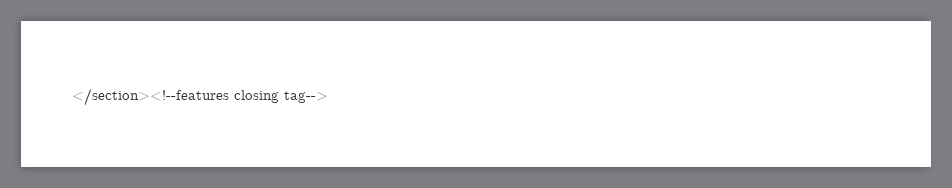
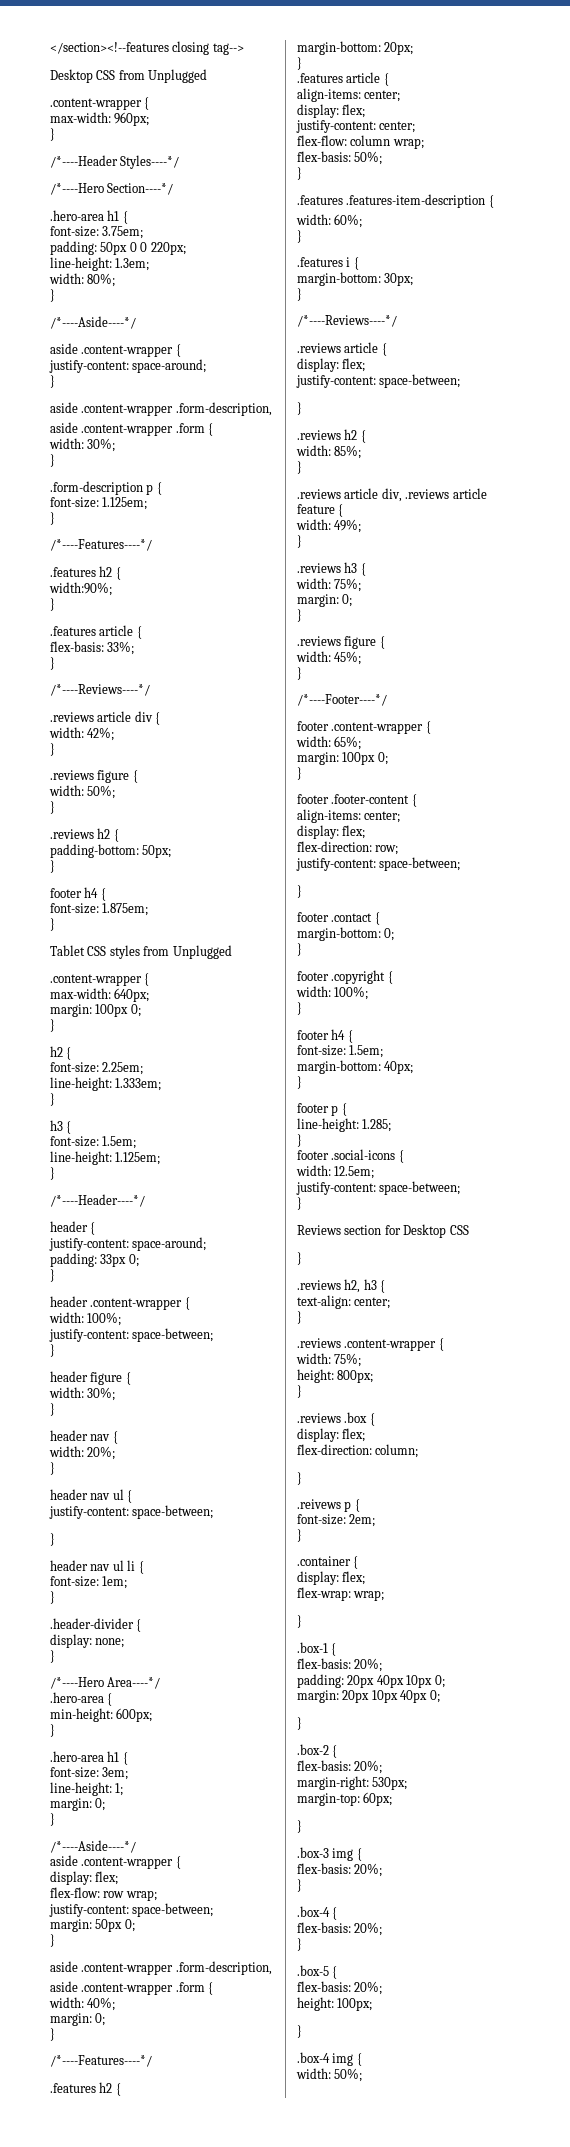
+ Desktop CSS from Unplugged
+ .content-wrapper {
+ max-width: 960px;
+ }
+ /*----Header Styles----*/
+ /*----Hero Section----*/
+ .hero-area h1 {
+ font-size: 3.75em;
+ padding: 50px 0 0 220px;
+ line-height: 1.3em;
+ width: 80%;
+ }
+ /*----Aside----*/
+ aside .content-wrapper {
+ justify-content: space-around;
+ }
+ aside .content-wrapper .form-description,
+ aside .content-wrapper .form {
+ width: 30%;
+ }
+ .form-description p {
+ font-size: 1.125em;
+ }
+ /*----Features----*/
+ .features h2 {
+ width:90%;
+ }
+ .features article {
+ flex-basis: 33%;
+ }
+ /*----Reviews----*/
+ .reviews article div {
+ width: 42%;
+ }
+ .reviews figure {
+ width: 50%;
+ }
+ .reviews h2 {
+ padding-bottom: 50px;
+ }
+ footer h4 {
+ font-size: 1.875em;
+ }
+ Tablet CSS styles from Unplugged
+ .content-wrapper {
+ max-width: 640px;
+ margin: 100px 0;
+ }
+ h2 {
+ font-size: 2.25em;
+ line-height: 1.333em;
+ }
+ h3 {
+ font-size: 1.5em;
+ line-height: 1.125em;
+ }
+ /*----Header----*/
+ header {
+ justify-content: space-around;
+ padding: 33px 0;
+ }
+ header .content-wrapper {
+ width: 100%;
+ justify-content: space-between;
+ }
+ header figure {
+ width: 30%;
+ }
+ header nav {
+ width: 20%;
+ }
+ header nav ul {
+ justify-content: space-between;
+ }
+ header nav ul li {
+ font-size: 1em;
+ }
+ .header-divider {
+ display: none;
+ }
+ /*----Hero Area----*/
+ .hero-area {
+ min-height: 600px;
+ }
+ .hero-area h1 {
+ font-size: 3em;
+ line-height: 1;
+ margin: 0;
+ }
+ /*----Aside----*/
+ aside .content-wrapper {
+ display: flex;
+ flex-flow: row wrap;
+ justify-content: space-between;
+ margin: 50px 0;
+ }
+ aside .content-wrapper .form-description,
+ aside .content-wrapper .form {
+ width: 40%;
+ margin: 0;
+ }
+ /*----Features----*/
+ .features h2 {
+ margin-bottom: 20px;
+ }
+ .features article {
+ align-items: center;
+ display: flex;
+ justify-content: center;
+ flex-flow: column wrap;
+ flex-basis: 50%;
+ }
+ .features .features-item-description {
+ width: 60%;
+ }
+ .features i {
+ margin-bottom: 30px;
+ }
+ /*----Reviews----*/
+ .reviews article {
+ display: flex;
+ justify-content: space-between;
+ }
+ .reviews h2 {
+ width: 85%;
+ }
+ .reviews article div, .reviews article feature {
+ width: 49%;
+ }
+ .reviews h3 {
+ width: 75%;
+ margin: 0;
+ }
+ .reviews figure {
+ width: 45%;
+ }
+ /*----Footer----*/
+ footer .content-wrapper {
+ width: 65%;
+ margin: 100px 0;
+ }
+ footer .footer-content {
+ align-items: center;
+ display: flex;
+ flex-direction: row;
+ justify-content: space-between;
+ }
+ footer .contact {
+ margin-bottom: 0;
+ }
+ footer .copyright {
+ width: 100%;
+ }
+ footer h4 {
+ font-size: 1.5em;
+ margin-bottom: 40px;
+ }
+ footer p {
+ line-height: 1.285;
+ }
+ footer .social-icons {
+ width: 12.5em;
+ justify-content: space-between;
+ }
+ Reviews section for Desktop CSS
+ }
+ .reviews h2, h3 {
+ text-align: center;
+ }
+ .reviews .content-wrapper {
+ width: 75%;
+ height: 800px;
+ }
+ .reviews .box {
+ display: flex;
+ flex-direction: column;
+ }
+ .reivews p {
+ font-size: 2em;
+ }
+ .container {
+ display: flex;
+ flex-wrap: wrap;
+ }
+ .box-1 {
+ flex-basis: 20%;
+ padding: 20px 40px 10px 0;
+ margin: 20px 10px 40px 0;
+ }
+ .box-2 {
+ flex-basis: 20%;
+ margin-right: 530px;
+ margin-top: 60px;
+ }
+ .box-3 img {
+ flex-basis: 20%;
+ }
+ .box-4 {
+ flex-basis: 20%;
+ }
+ .box-5 {
+ flex-basis: 20%;
+ height: 100px;
+ }
+ .box-4 img {
+ width: 50%;

